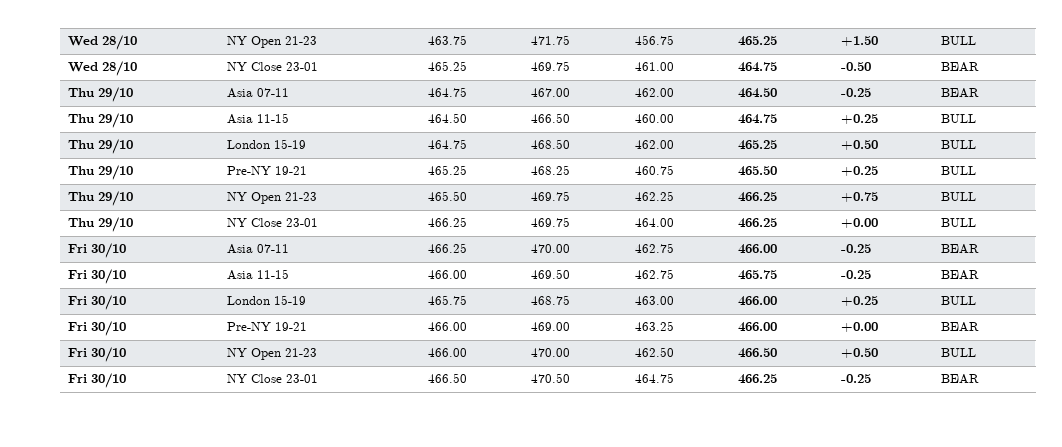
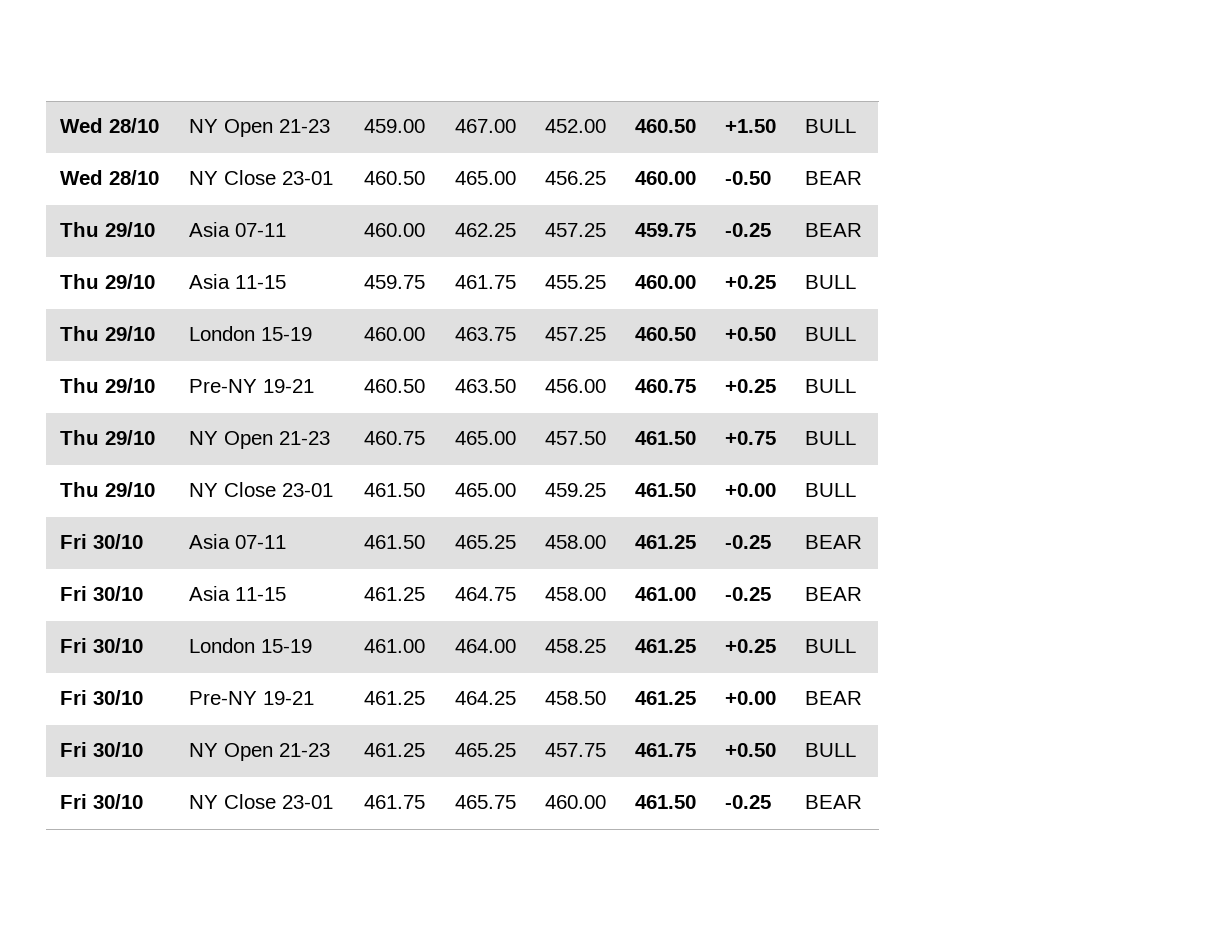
- Wed 28/10 | NY Open 21-23 | 463.75 | 471.75 | 456.75 | 465.25 | +1.50 | BULL
+ Wed 28/10 | NY Open 21-23 | 459.00 | 467.00 | 452.00 | 460.50 | +1.50 | BULL
- Wed 28/10 | NY Close 23-01 | 465.25 | 469.75 | 461.00 | 464.75 | -0.50 | BEAR
+ Wed 28/10 | NY Close 23-01 | 460.50 | 465.00 | 456.25 | 460.00 | -0.50 | BEAR
- Thu 29/10 | Asia 07-11 | 464.75 | 467.00 | 462.00 | 464.50 | -0.25 | BEAR
+ Thu 29/10 | Asia 07-11 | 460.00 | 462.25 | 457.25 | 459.75 | -0.25 | BEAR
- Thu 29/10 | Asia 11-15 | 464.50 | 466.50 | 460.00 | 464.75 | +0.25 | BULL
+ Thu 29/10 | Asia 11-15 | 459.75 | 461.75 | 455.25 | 460.00 | +0.25 | BULL
- Thu 29/10 | London 15-19 | 464.75 | 468.50 | 462.00 | 465.25 | +0.50 | BULL
+ Thu 29/10 | London 15-19 | 460.00 | 463.75 | 457.25 | 460.50 | +0.50 | BULL
- Thu 29/10 | Pre-NY 19-21 | 465.25 | 468.25 | 460.75 | 465.50 | +0.25 | BULL
+ Thu 29/10 | Pre-NY 19-21 | 460.50 | 463.50 | 456.00 | 460.75 | +0.25 | BULL
- Thu 29/10 | NY Open 21-23 | 465.50 | 469.75 | 462.25 | 466.25 | +0.75 | BULL
+ Thu 29/10 | NY Open 21-23 | 460.75 | 465.00 | 457.50 | 461.50 | +0.75 | BULL
- Thu 29/10 | NY Close 23-01 | 466.25 | 469.75 | 464.00 | 466.25 | +0.00 | BULL
+ Thu 29/10 | NY Close 23-01 | 461.50 | 465.00 | 459.25 | 461.50 | +0.00 | BULL
- Fri 30/10 | Asia 07-11 | 466.25 | 470.00 | 462.75 | 466.00 | -0.25 | BEAR
+ Fri 30/10 | Asia 07-11 | 461.50 | 465.25 | 458.00 | 461.25 | -0.25 | BEAR
- Fri 30/10 | Asia 11-15 | 466.00 | 469.50 | 462.75 | 465.75 | -0.25 | BEAR
+ Fri 30/10 | Asia 11-15 | 461.25 | 464.75 | 458.00 | 461.00 | -0.25 | BEAR
- Fri 30/10 | London 15-19 | 465.75 | 468.75 | 463.00 | 466.00 | +0.25 | BULL
+ Fri 30/10 | London 15-19 | 461.00 | 464.00 | 458.25 | 461.25 | +0.25 | BULL
- Fri 30/10 | Pre-NY 19-21 | 466.00 | 469.00 | 463.25 | 466.00 | +0.00 | BEAR
+ Fri 30/10 | Pre-NY 19-21 | 461.25 | 464.25 | 458.50 | 461.25 | +0.00 | BEAR
- Fri 30/10 | NY Open 21-23 | 466.00 | 470.00 | 462.50 | 466.50 | +0.50 | BULL
+ Fri 30/10 | NY Open 21-23 | 461.25 | 465.25 | 457.75 | 461.75 | +0.50 | BULL
- Fri 30/10 | NY Close 23-01 | 466.50 | 470.50 | 464.75 | 466.25 | -0.25 | BEAR
+ Fri 30/10 | NY Close 23-01 | 461.75 | 465.75 | 460.00 | 461.50 | -0.25 | BEAR

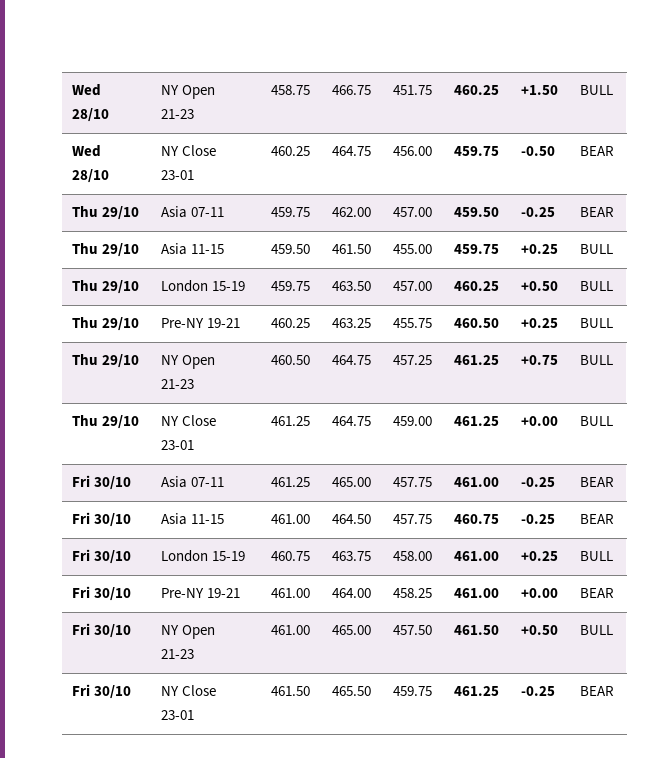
- Wed 28/10 | NY Open 21-23 | 459.00 | 467.00 | 452.00 | 460.50 | +1.50 | BULL
+ Wed 28/10 | NY Open 21-23 | 458.75 | 466.75 | 451.75 | 460.25 | +1.50 | BULL
- Wed 28/10 | NY Close 23-01 | 460.50 | 465.00 | 456.25 | 460.00 | -0.50 | BEAR
+ Wed 28/10 | NY Close 23-01 | 460.25 | 464.75 | 456.00 | 459.75 | -0.50 | BEAR
- Thu 29/10 | Asia 07-11 | 460.00 | 462.25 | 457.25 | 459.75 | -0.25 | BEAR
+ Thu 29/10 | Asia 07-11 | 459.75 | 462.00 | 457.00 | 459.50 | -0.25 | BEAR
- Thu 29/10 | Asia 11-15 | 459.75 | 461.75 | 455.25 | 460.00 | +0.25 | BULL
+ Thu 29/10 | Asia 11-15 | 459.50 | 461.50 | 455.00 | 459.75 | +0.25 | BULL
- Thu 29/10 | London 15-19 | 460.00 | 463.75 | 457.25 | 460.50 | +0.50 | BULL
+ Thu 29/10 | London 15-19 | 459.75 | 463.50 | 457.00 | 460.25 | +0.50 | BULL
- Thu 29/10 | Pre-NY 19-21 | 460.50 | 463.50 | 456.00 | 460.75 | +0.25 | BULL
+ Thu 29/10 | Pre-NY 19-21 | 460.25 | 463.25 | 455.75 | 460.50 | +0.25 | BULL
- Thu 29/10 | NY Open 21-23 | 460.75 | 465.00 | 457.50 | 461.50 | +0.75 | BULL
+ Thu 29/10 | NY Open 21-23 | 460.50 | 464.75 | 457.25 | 461.25 | +0.75 | BULL
- Thu 29/10 | NY Close 23-01 | 461.50 | 465.00 | 459.25 | 461.50 | +0.00 | BULL
+ Thu 29/10 | NY Close 23-01 | 461.25 | 464.75 | 459.00 | 461.25 | +0.00 | BULL
- Fri 30/10 | Asia 07-11 | 461.50 | 465.25 | 458.00 | 461.25 | -0.25 | BEAR
+ Fri 30/10 | Asia 07-11 | 461.25 | 465.00 | 457.75 | 461.00 | -0.25 | BEAR
- Fri 30/10 | Asia 11-15 | 461.25 | 464.75 | 458.00 | 461.00 | -0.25 | BEAR
+ Fri 30/10 | Asia 11-15 | 461.00 | 464.50 | 457.75 | 460.75 | -0.25 | BEAR
- Fri 30/10 | London 15-19 | 461.00 | 464.00 | 458.25 | 461.25 | +0.25 | BULL
+ Fri 30/10 | London 15-19 | 460.75 | 463.75 | 458.00 | 461.00 | +0.25 | BULL
- Fri 30/10 | Pre-NY 19-21 | 461.25 | 464.25 | 458.50 | 461.25 | +0.00 | BEAR
+ Fri 30/10 | Pre-NY 19-21 | 461.00 | 464.00 | 458.25 | 461.00 | +0.00 | BEAR
- Fri 30/10 | NY Open 21-23 | 461.25 | 465.25 | 457.75 | 461.75 | +0.50 | BULL
+ Fri 30/10 | NY Open 21-23 | 461.00 | 465.00 | 457.50 | 461.50 | +0.50 | BULL
- Fri 30/10 | NY Close 23-01 | 461.75 | 465.75 | 460.00 | 461.50 | -0.25 | BEAR
+ Fri 30/10 | NY Close 23-01 | 461.50 | 465.50 | 459.75 | 461.25 | -0.25 | BEAR

